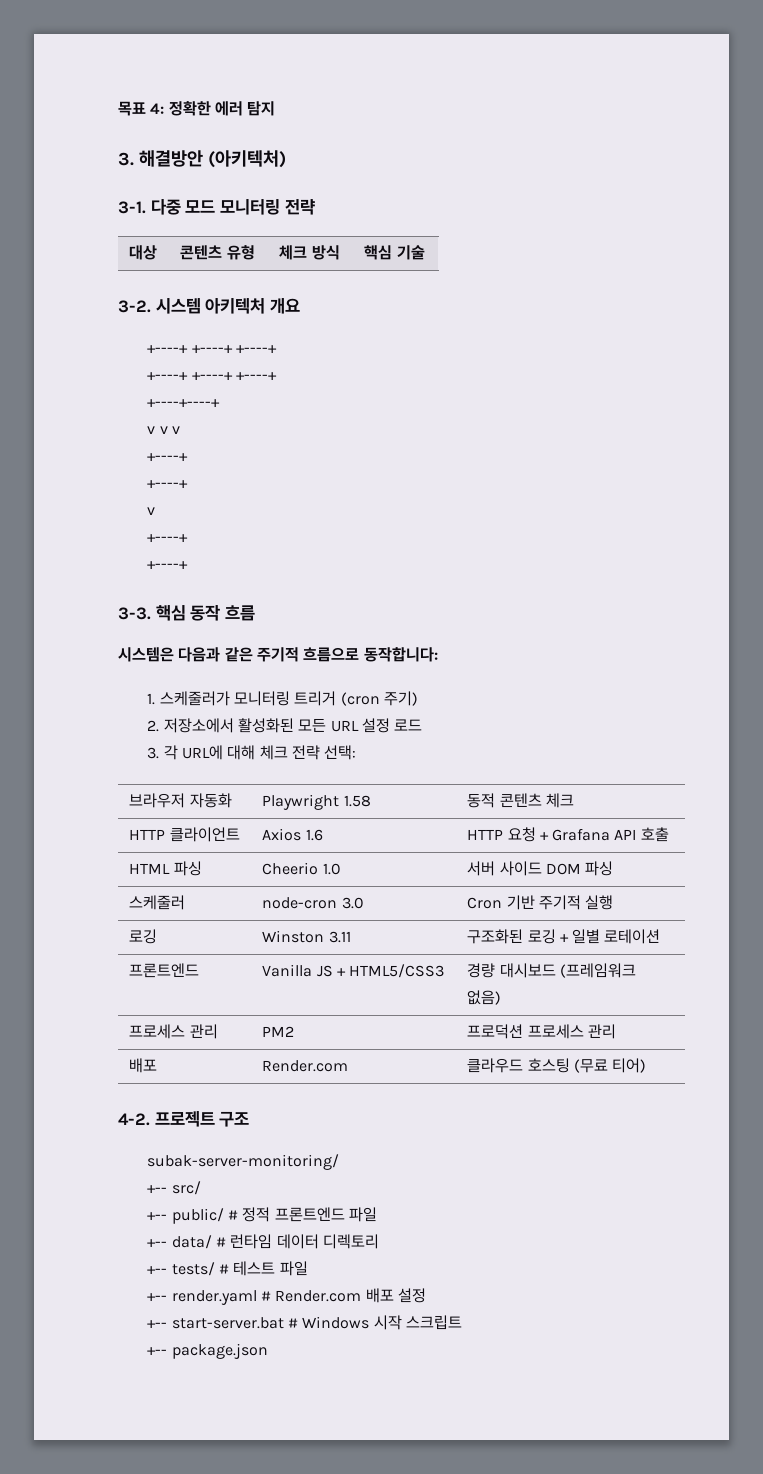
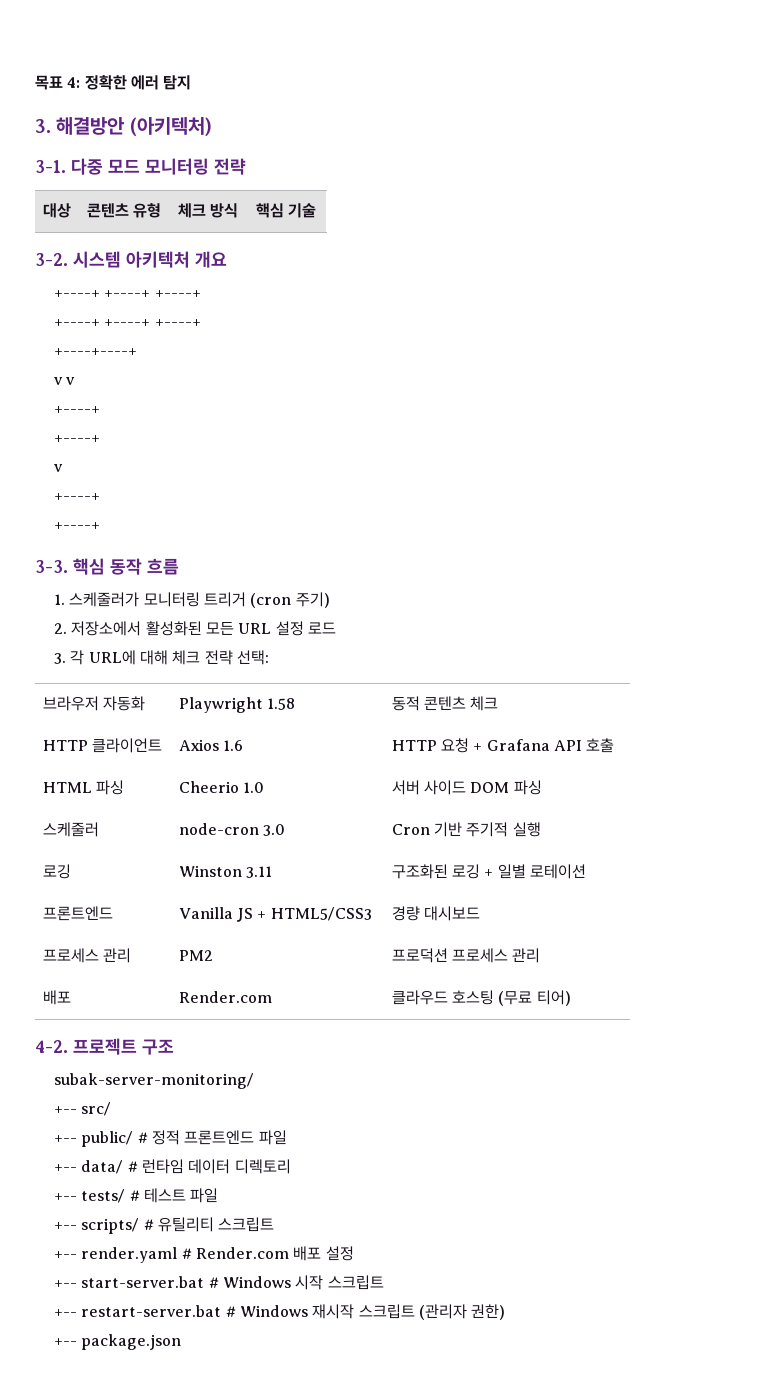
- v v v
+ v v
- 시스템은 다음과 같은 주기적 흐름으로 동작합니다:
- 프론트엔드 | Vanilla JS + HTML5/CSS3 | 경량 대시보드 (프레임워크 없음)
+ 프론트엔드 | Vanilla JS + HTML5/CSS3 | 경량 대시보드
+ +-- scripts/ # 유틸리티 스크립트
+ +-- restart-server.bat # Windows 재시작 스크립트 (관리자 권한)

